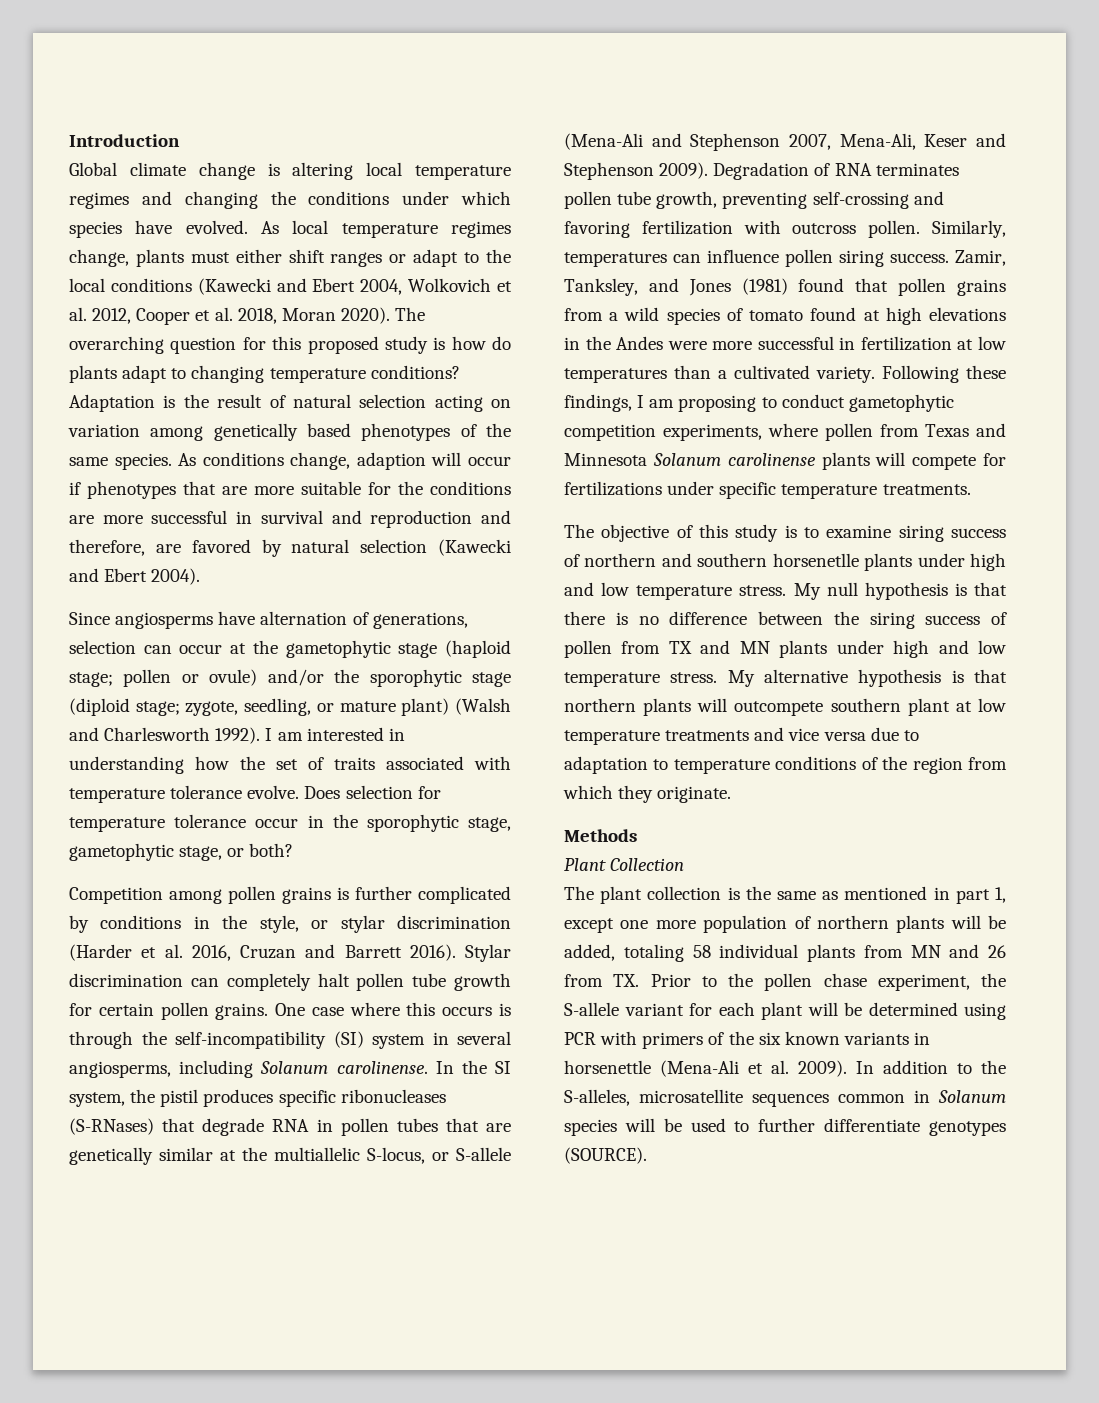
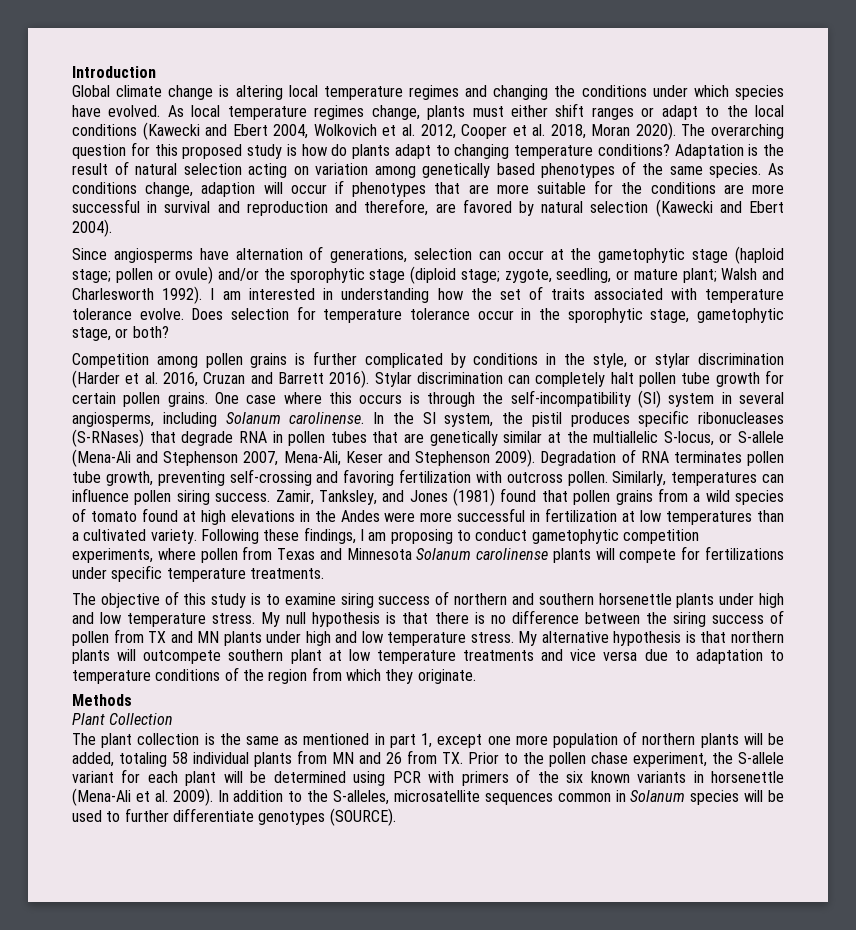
- Since angiosperms have alternation of generations, selection can occur at the gametophytic stage (haploid stage; pollen or ovule) and/or the sporophytic stage (diploid stage; zygote, seedling, or mature plant) (Walsh and Charlesworth 1992).
+ Since angiosperms have alternation of generations, selection can occur at the gametophytic stage (haploid stage; pollen or ovule) and/or the sporophytic stage (diploid stage; zygote, seedling, or mature plant; Walsh and Charlesworth 1992).
- The objective of this study is to examine siring success of northern and southern horsenetlle plants under high and low temperature stress.
+ The objective of this study is to examine siring success of northern and southern horsenettle plants under high and low temperature stress.

